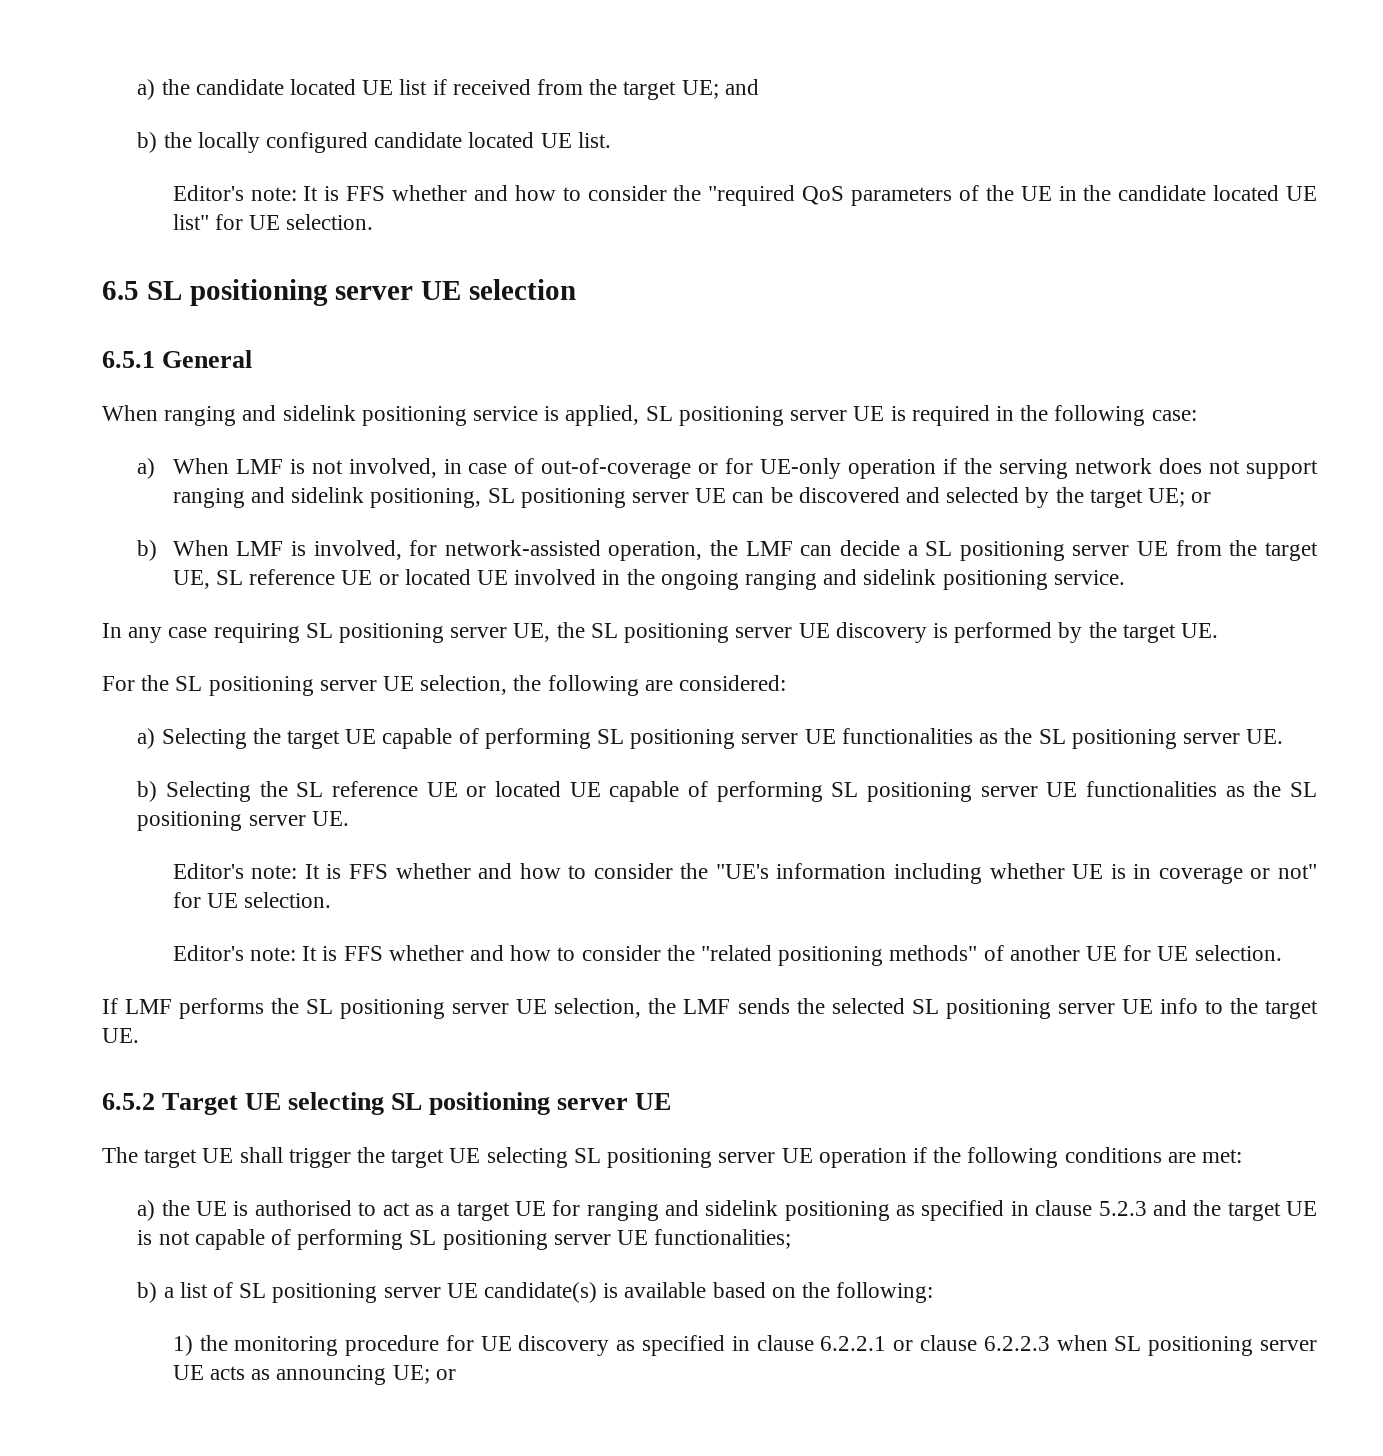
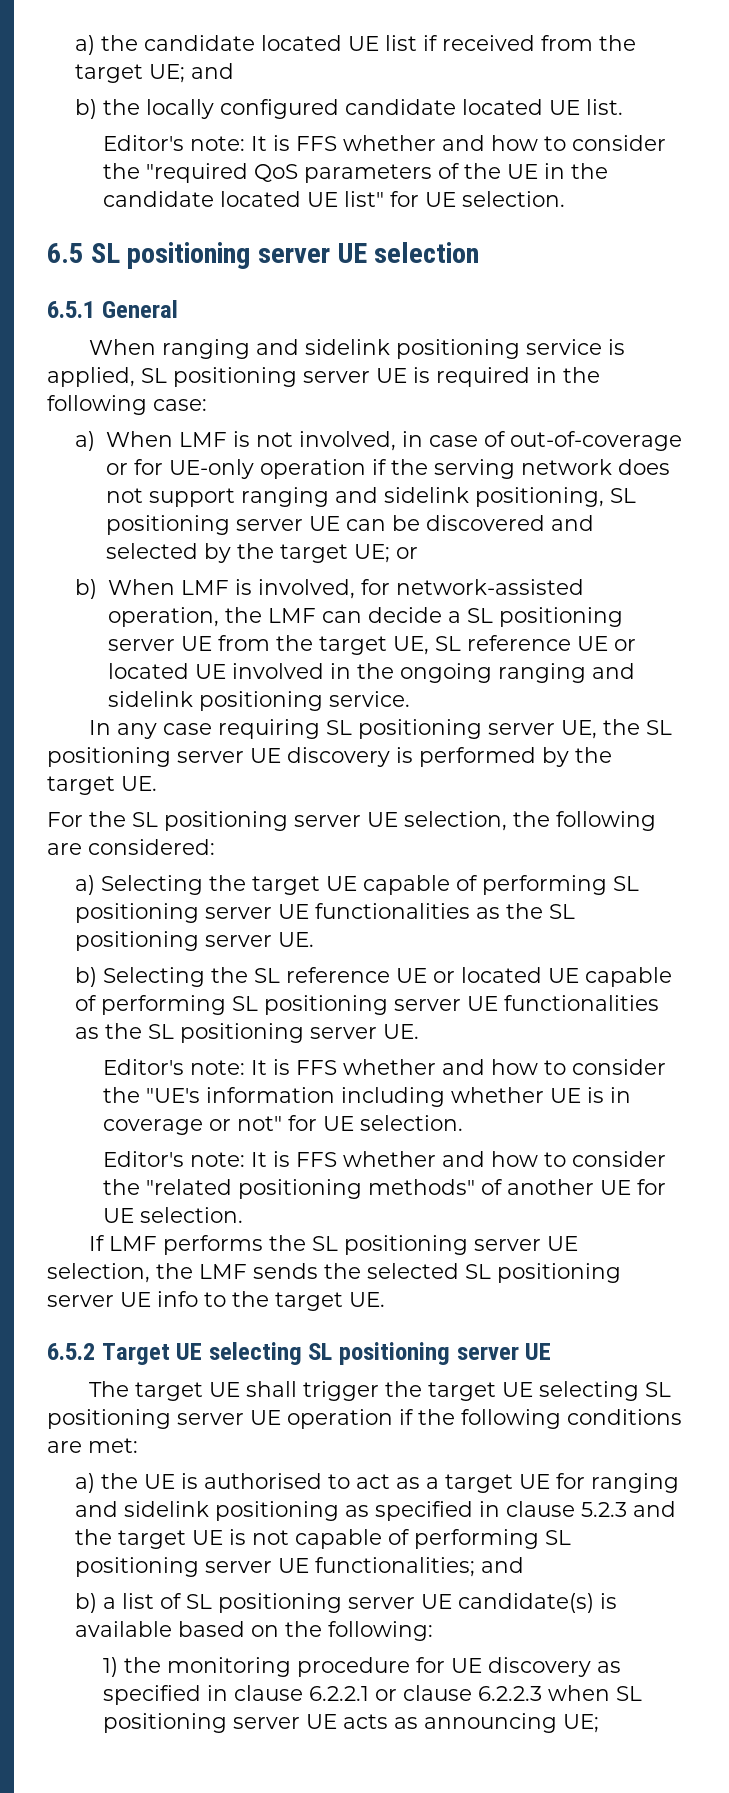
- a) the UE is authorised to act as a target UE for ranging and sidelink positioning as specified in clause 5.2.3 and the target UE is not capable of performing SL positioning server UE functionalities;
+ a) the UE is authorised to act as a target UE for ranging and sidelink positioning as specified in clause 5.2.3 and the target UE is not capable of performing SL positioning server UE functionalities; and
- 1) the monitoring procedure for UE discovery as specified in clause 6.2.2.1 or clause 6.2.2.3 when SL positioning server UE acts as announcing UE; or
+ 1) the monitoring procedure for UE discovery as specified in clause 6.2.2.1 or clause 6.2.2.3 when SL positioning server UE acts as announcing UE;

